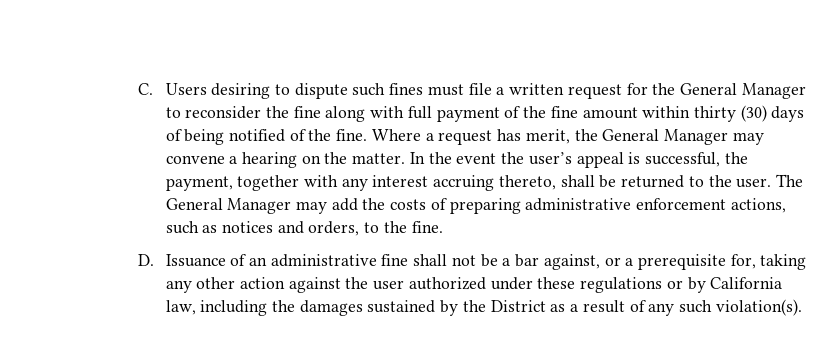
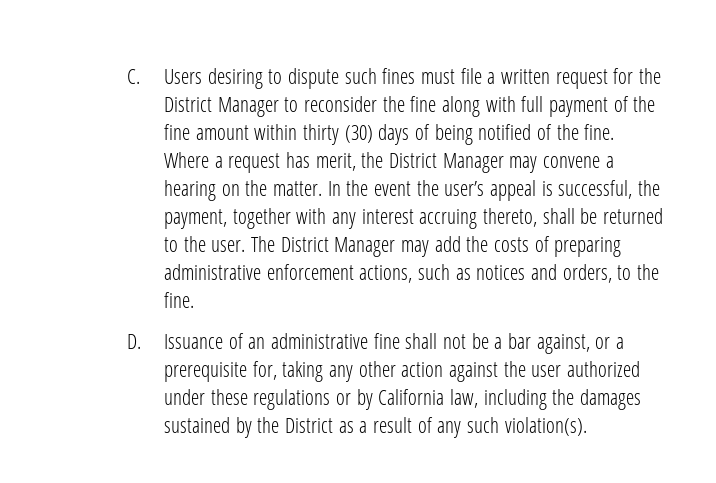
- C. Users desiring to dispute such fines must file a written request for the General Manager to reconsider the fine along with full payment of the fine amount within thirty (30) days of being notified of the fine.
+ C. Users desiring to dispute such fines must file a written request for the District Manager to reconsider the fine along with full payment of the fine amount within thirty (30) days of being notified of the fine.
- Where a request has merit, the General Manager may convene a hearing on the matter.
+ Where a request has merit, the District Manager may convene a hearing on the matter.
- The General Manager may add the costs of preparing administrative enforcement actions, such as notices and orders, to the fine.
+ The District Manager may add the costs of preparing administrative enforcement actions, such as notices and orders, to the fine.

